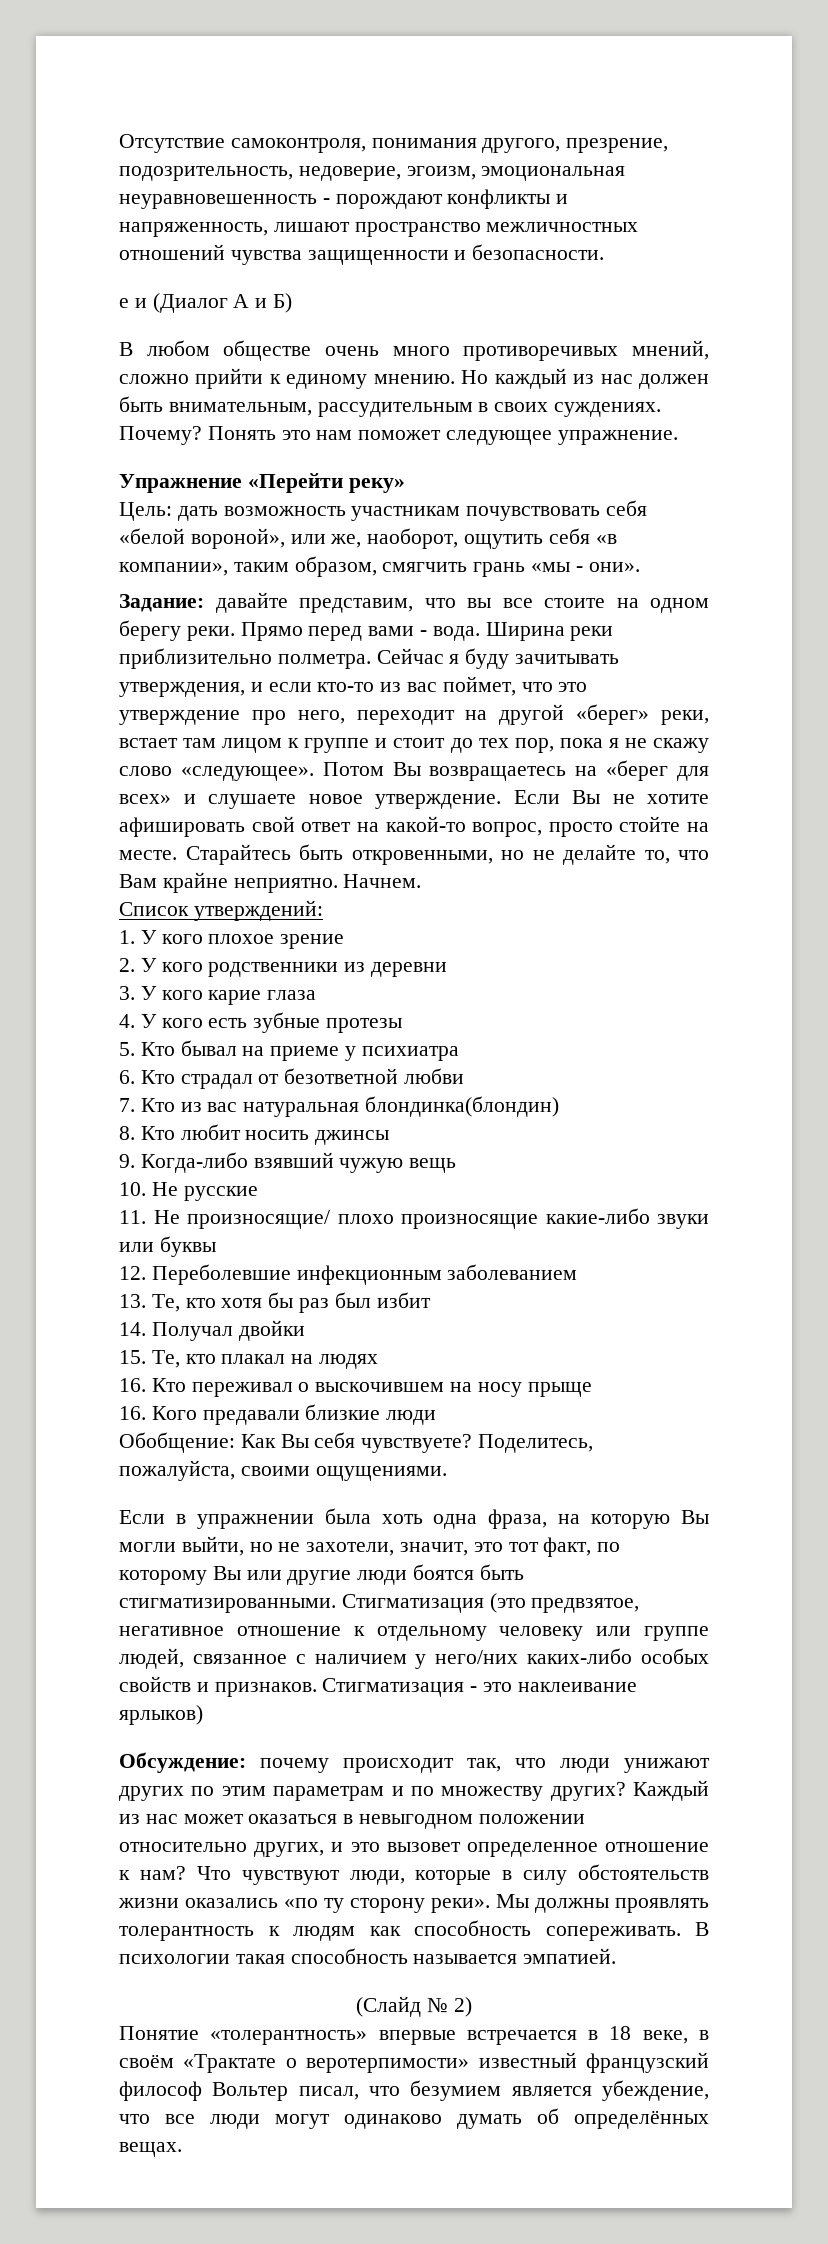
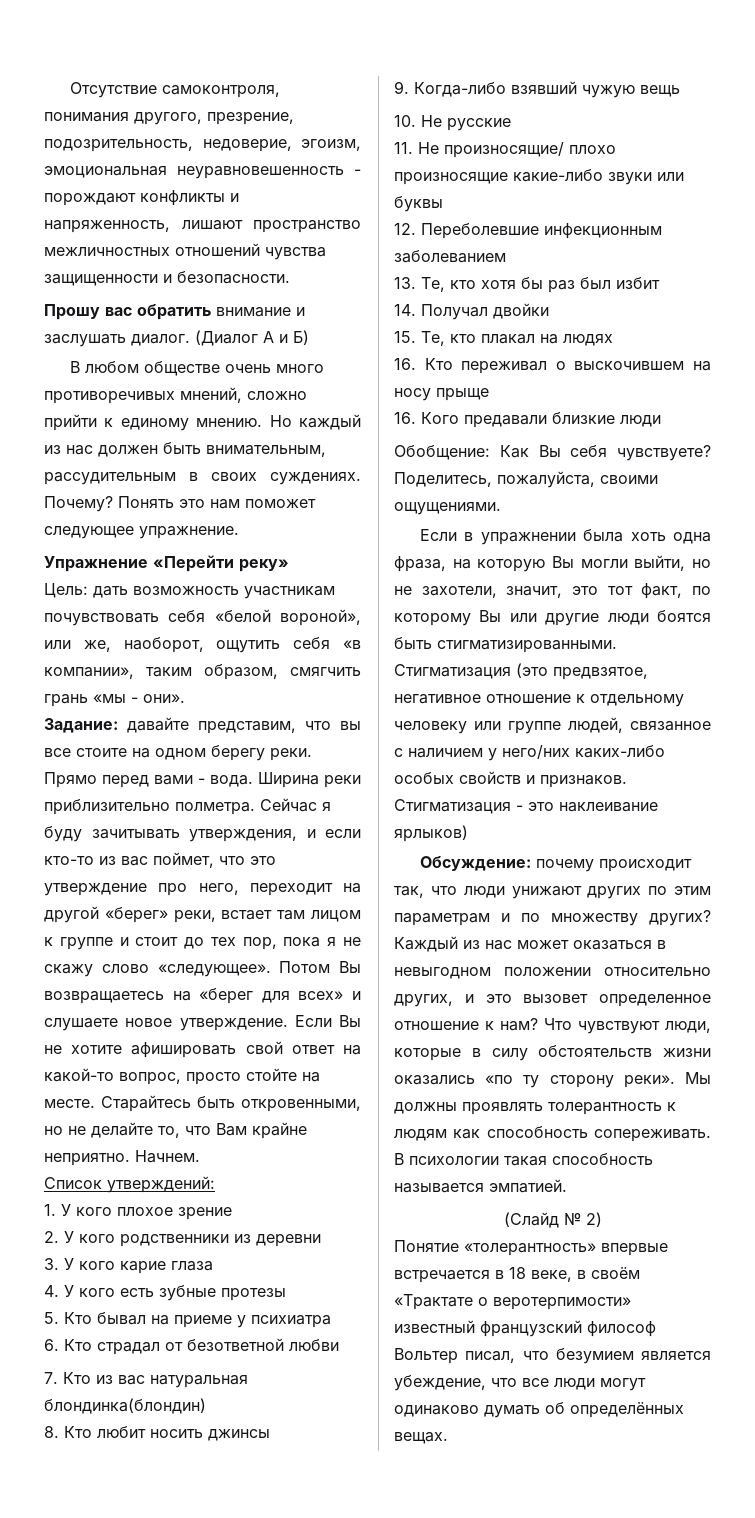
- е и (Диалог А и Б)
+ Прошу вас обратить внимание и заслушать диалог. (Диалог А и Б)

